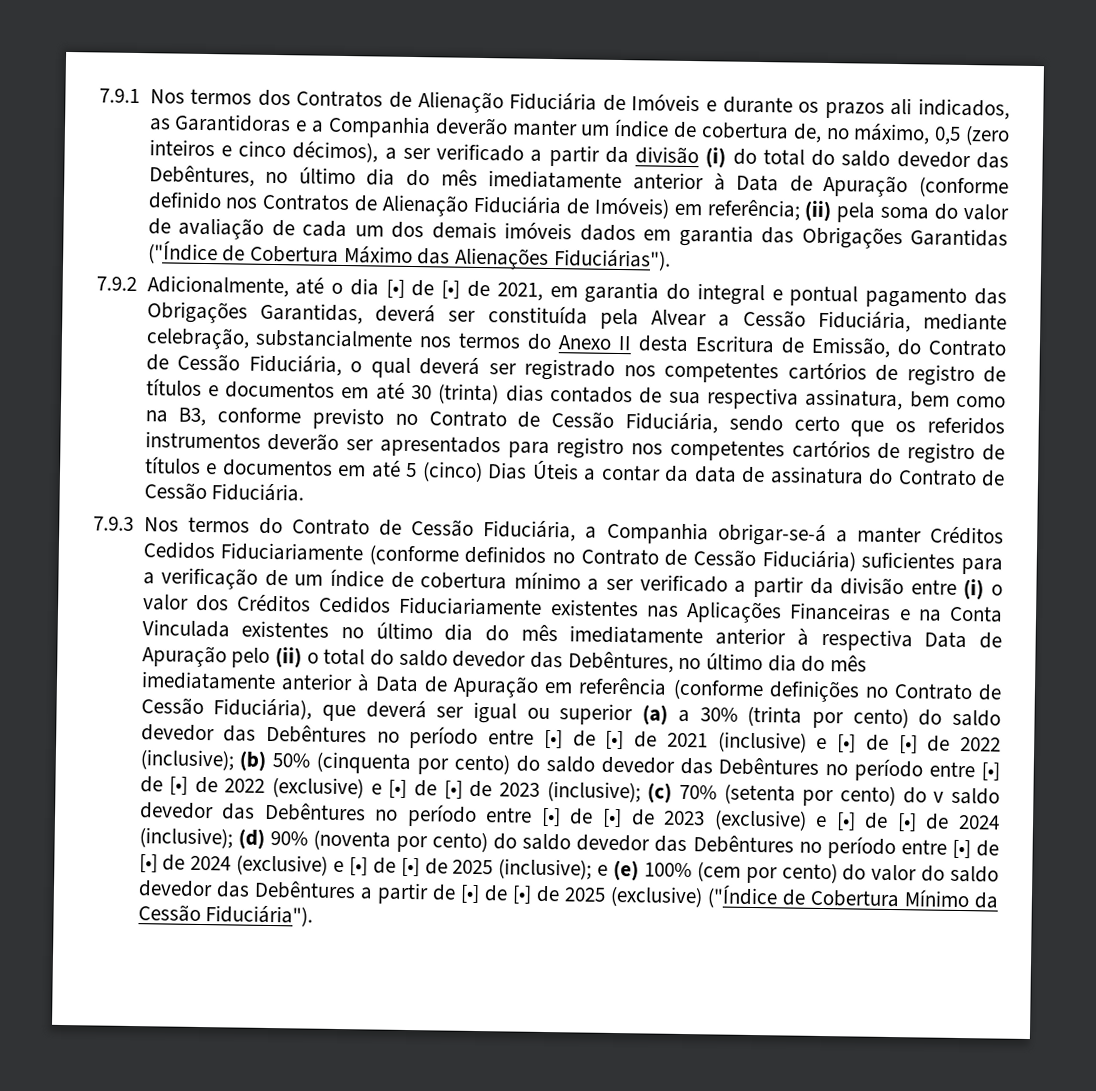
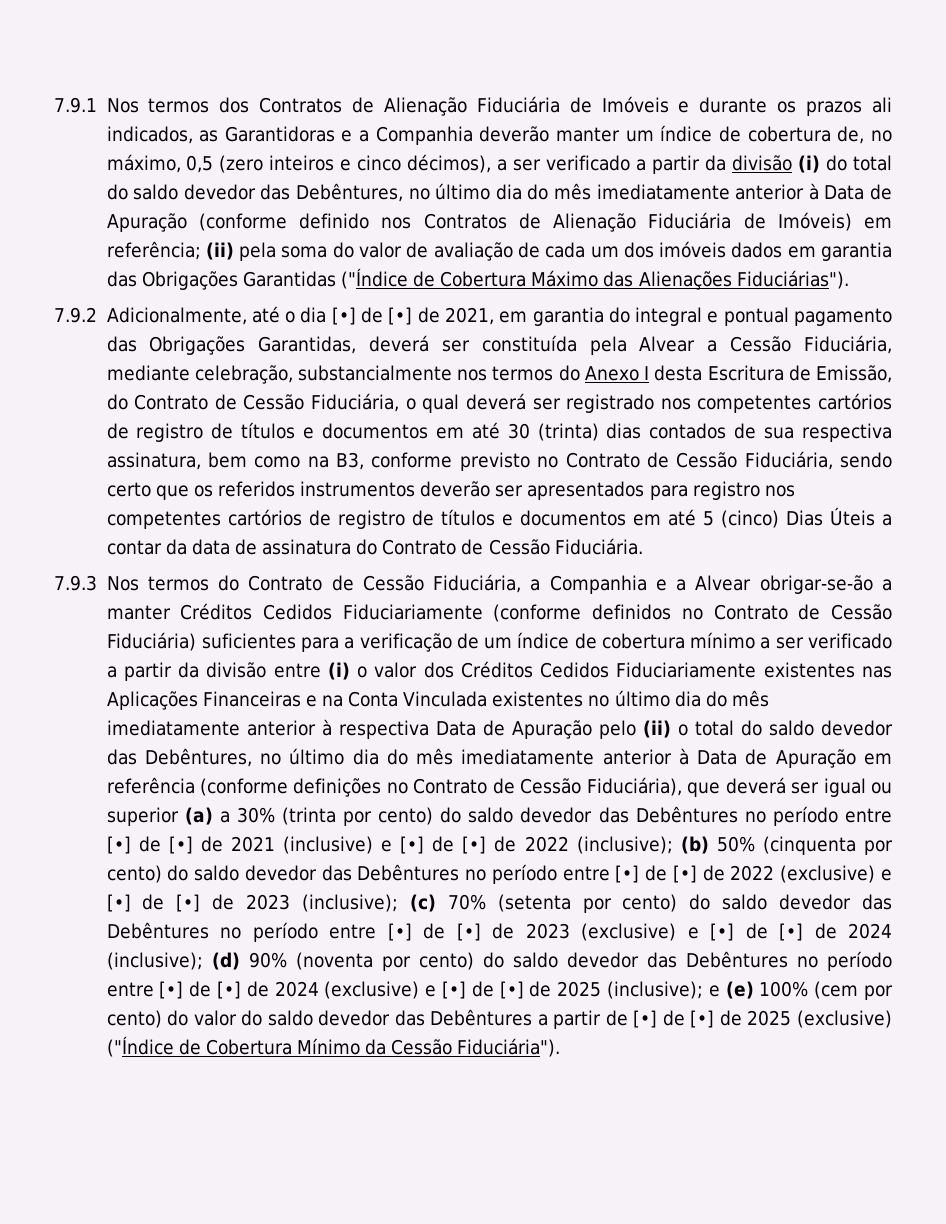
- (ii) pela soma do valor de avaliação de cada um dos demais imóveis dados em garantia das Obrigações Garantidas ("Índice de Cobertura Máximo das Alienações Fiduciárias").
+ (ii) pela soma do valor de avaliação de cada um dos imóveis dados em garantia das Obrigações Garantidas ("Índice de Cobertura Máximo das Alienações Fiduciárias").
- 7.9.2 Adicionalmente, até o dia [•] de [•] de 2021, em garantia do integral e pontual pagamento das Obrigações Garantidas, deverá ser constituída pela Alvear a Cessão Fiduciária, mediante celebração, substancialmente nos termos do Anexo II desta Escritura de Emissão, do Contrato de Cessão Fiduciária, o qual deverá ser registrado nos competentes cartórios de registro de títulos e documentos em até 30 (trinta) dias contados de sua respectiva assinatura, bem como na B3, conforme previsto no Contrato de Cessão Fiduciária, sendo certo que os referidos instrumentos deverão ser apresentados para registro nos competentes cartórios de registro de títulos e documentos em até 5 (cinco) Dias Úteis a contar da data de assinatura do Contrato de Cessão Fiduciária.
+ 7.9.2 Adicionalmente, até o dia [•] de [•] de 2021, em garantia do integral e pontual pagamento das Obrigações Garantidas, deverá ser constituída pela Alvear a Cessão Fiduciária, mediante celebração, substancialmente nos termos do Anexo I desta Escritura de Emissão, do Contrato de Cessão Fiduciária, o qual deverá ser registrado nos competentes cartórios de registro de títulos e documentos em até 30 (trinta) dias contados de sua respectiva assinatura, bem como na B3, conforme previsto no Contrato de Cessão Fiduciária, sendo certo que os referidos instrumentos deverão ser apresentados para registro nos competentes cartórios de registro de títulos e documentos em até 5 (cinco) Dias Úteis a contar da data de assinatura do Contrato de Cessão Fiduciária.
- 7.9.3 Nos termos do Contrato de Cessão Fiduciária, a Companhia obrigar-se-á a manter Créditos Cedidos Fiduciariamente (conforme definidos no Contrato de Cessão Fiduciária) suficientes para a verificação de um índice de cobertura mínimo a ser verificado a partir da divisão entre (i) o valor dos Créditos Cedidos Fiduciariamente existentes nas Aplicações Financeiras e na Conta Vinculada existentes no último dia do mês imediatamente anterior à respectiva Data de Apuração pelo (ii) o total do saldo devedor das Debêntures, no último dia do mês imediatamente anterior à Data de Apuração em referência (conforme definições no Contrato de Cessão Fiduciária), que deverá ser igual ou superior (a) a 30% (trinta por cento) do saldo devedor das Debêntures no período entre [•] de [•] de 2021 (inclusive) e [•] de [•] de 2022 (inclusive);
+ 7.9.3 Nos termos do Contrato de Cessão Fiduciária, a Companhia e a Alvear obrigar-se-ão a manter Créditos Cedidos Fiduciariamente (conforme definidos no Contrato de Cessão Fiduciária) suficientes para a verificação de um índice de cobertura mínimo a ser verificado a partir da divisão entre (i) o valor dos Créditos Cedidos Fiduciariamente existentes nas Aplicações Financeiras e na Conta Vinculada existentes no último dia do mês imediatamente anterior à respectiva Data de Apuração pelo (ii) o total do saldo devedor das Debêntures, no último dia do mês imediatamente anterior à Data de Apuração em referência (conforme definições no Contrato de Cessão Fiduciária), que deverá ser igual ou superior (a) a 30% (trinta por cento) do saldo devedor das Debêntures no período entre [•] de [•] de 2021 (inclusive) e [•] de [•] de 2022 (inclusive);
- (c) 70% (setenta por cento) do v saldo devedor das Debêntures no período entre [•] de [•] de 2023 (exclusive) e [•] de [•] de 2024 (inclusive);
+ (c) 70% (setenta por cento) do saldo devedor das Debêntures no período entre [•] de [•] de 2023 (exclusive) e [•] de [•] de 2024 (inclusive);

